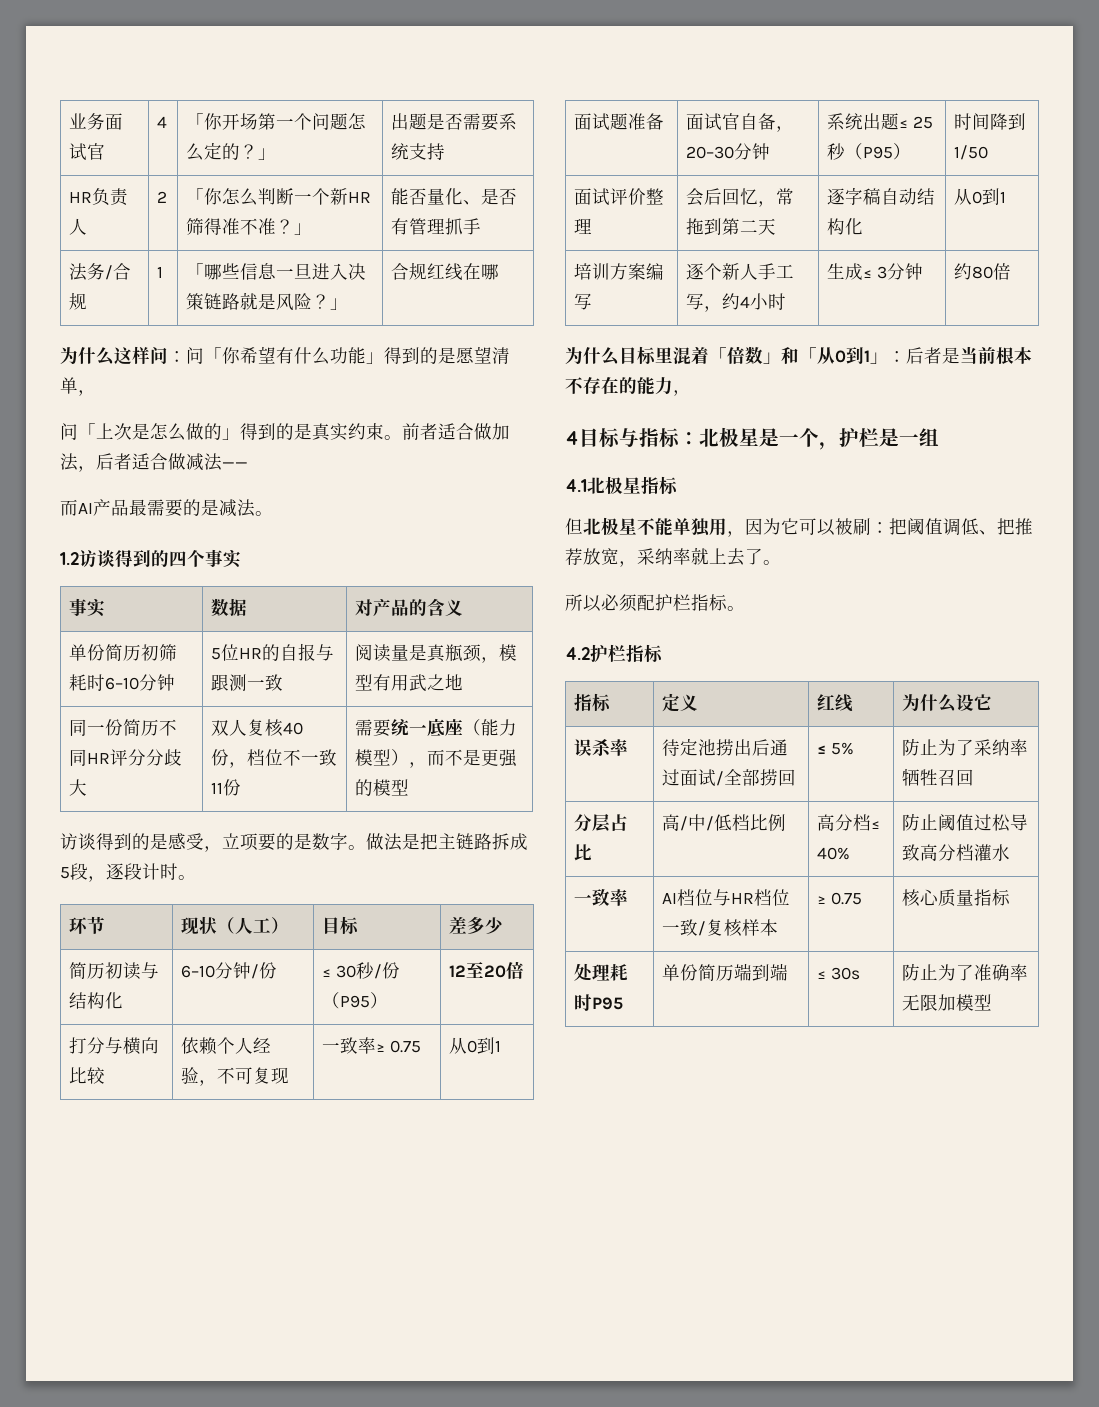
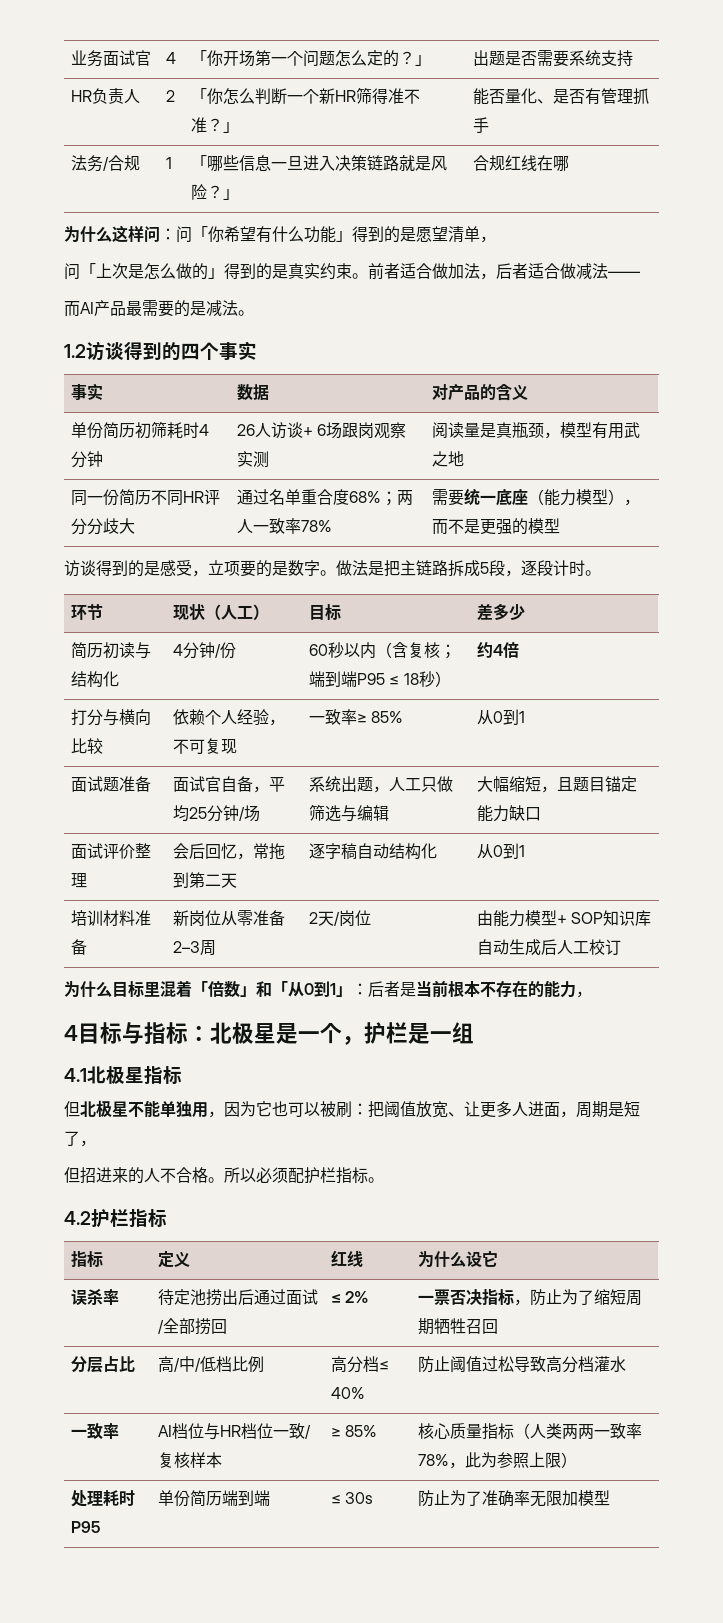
- 单份简历初筛耗时6–10分钟 | 5位HR的自报与跟测一致 | 阅读量是真瓶颈，模型有用武之地
+ 单份简历初筛耗时4分钟 | 26人访谈+ 6场跟岗观察实测 | 阅读量是真瓶颈，模型有用武之地
- 同一份简历不同HR评分分歧大 | 双人复核40份，档位不一致11份 | 需要统一底座（能力模型），而不是更强的模型
+ 同一份简历不同HR评分分歧大 | 通过名单重合度68%；两人一致率78% | 需要统一底座（能力模型），而不是更强的模型
- 简历初读与结构化 | 6–10分钟/份 | ≤ 30秒/份（P95） | 12至20倍
+ 简历初读与结构化 | 4分钟/份 | 60秒以内（含复核；端到端P95 ≤ 18秒） | 约4倍
- 打分与横向比较 | 依赖个人经验，不可复现 | 一致率≥ 0.75 | 从0到1
+ 打分与横向比较 | 依赖个人经验，不可复现 | 一致率≥ 85% | 从0到1
- 面试题准备 | 面试官自备，20–30分钟 | 系统出题≤ 25秒（P95） | 时间降到1/50
+ 面试题准备 | 面试官自备，平均25分钟/场 | 系统出题，人工只做筛选与编辑 | 大幅缩短，且题目锚定能力缺口
- 培训方案编写 | 逐个新人手工写，约4小时 | 生成≤ 3分钟 | 约80倍
+ 培训材料准备 | 新岗位从零准备2–3周 | 2天/岗位 | 由能力模型+ SOP知识库自动生成后人工校订
- 但北极星不能单独用，因为它可以被刷：把阈值调低、把推荐放宽，采纳率就上去了。
- 所以必须配护栏指标。
+ 但北极星不能单独用，因为它也可以被刷：把阈值放宽、让更多人进面，周期是短了，
+ 但招进来的人不合格。所以必须配护栏指标。
- 误杀率 | 待定池捞出后通过面试/全部捞回 | ≤ 5% | 防止为了采纳率牺牲召回
+ 误杀率 | 待定池捞出后通过面试/全部捞回 | ≤ 2% | 一票否决指标，防止为了缩短周期牺牲召回
- 一致率 | AI档位与HR档位一致/复核样本 | ≥ 0.75 | 核心质量指标
+ 一致率 | AI档位与HR档位一致/复核样本 | ≥ 85% | 核心质量指标（人类两两一致率78%，此为参照上限）

